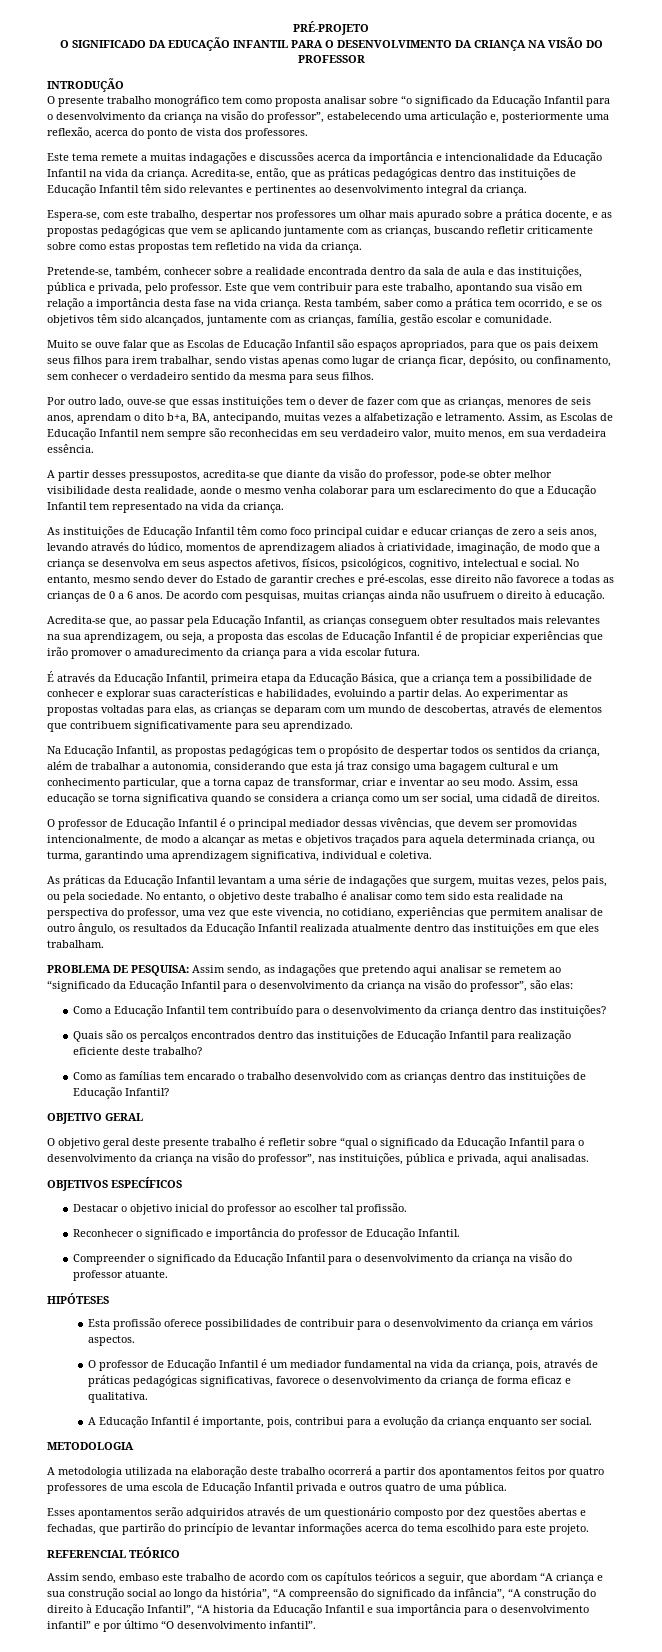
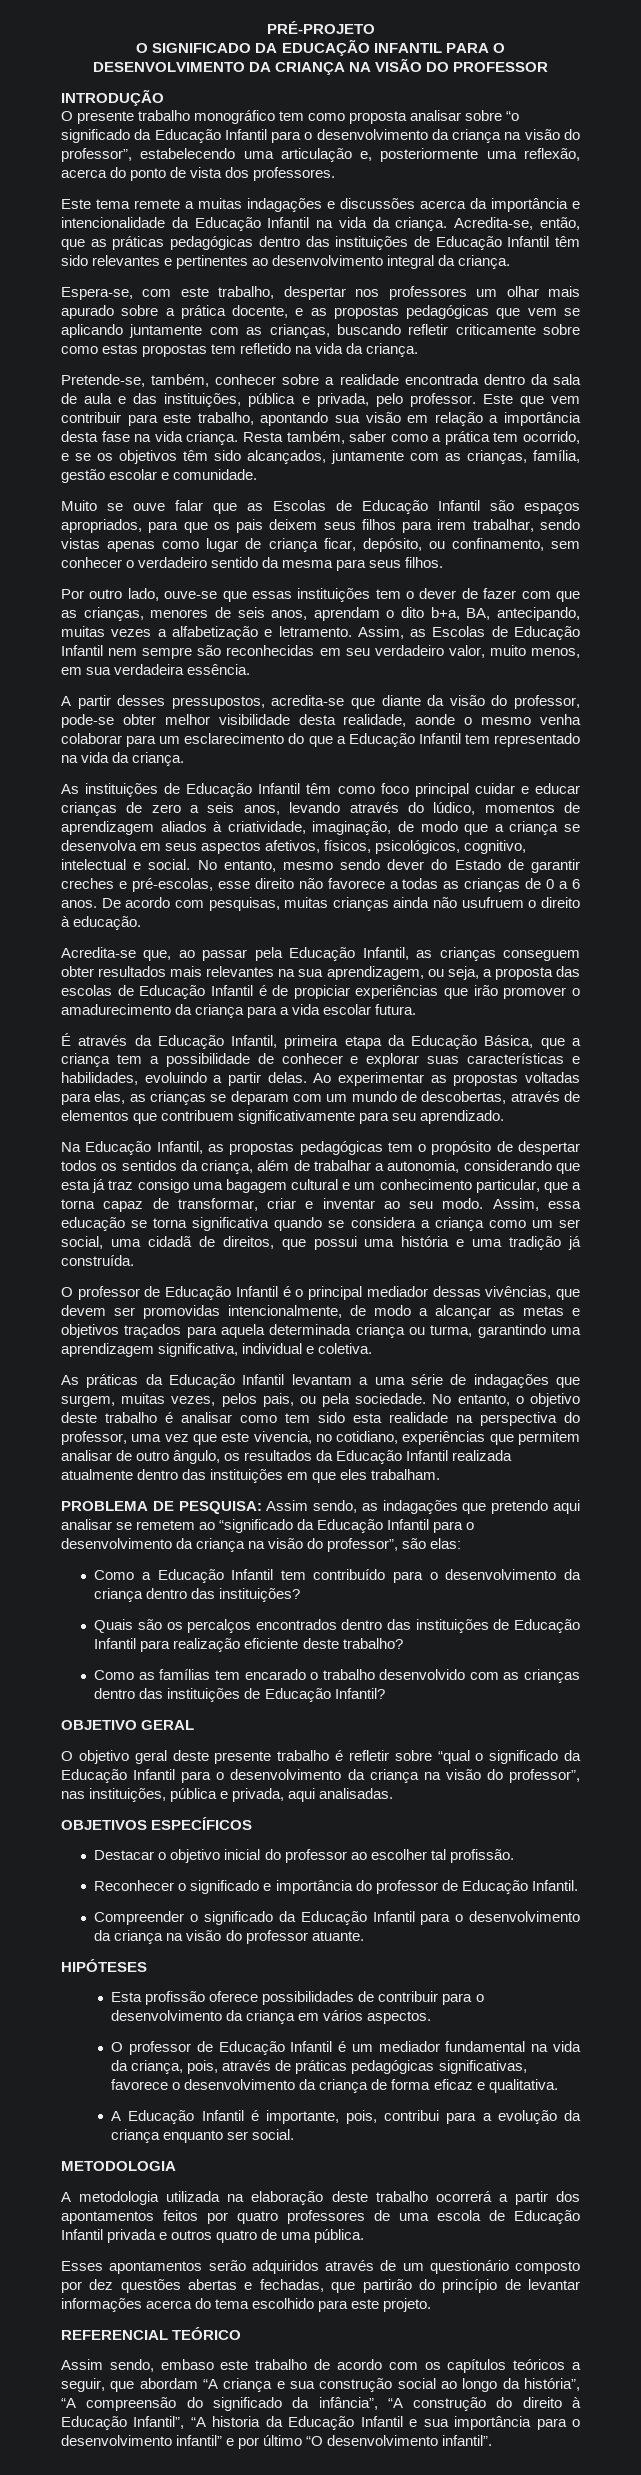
- Assim, essa educação se torna significativa quando se considera a criança como um ser social, uma cidadã de direitos.
+ Assim, essa educação se torna significativa quando se considera a criança como um ser social, uma cidadã de direitos, que possui uma história e uma tradição já construída.
- O professor de Educação Infantil é o principal mediador dessas vivências, que devem ser promovidas intencionalmente, de modo a alcançar as metas e objetivos traçados para aquela determinada criança, ou turma, garantindo uma aprendizagem significativa, individual e coletiva.
+ O professor de Educação Infantil é o principal mediador dessas vivências, que devem ser promovidas intencionalmente, de modo a alcançar as metas e objetivos traçados para aquela determinada criança ou turma, garantindo uma aprendizagem significativa, individual e coletiva.

